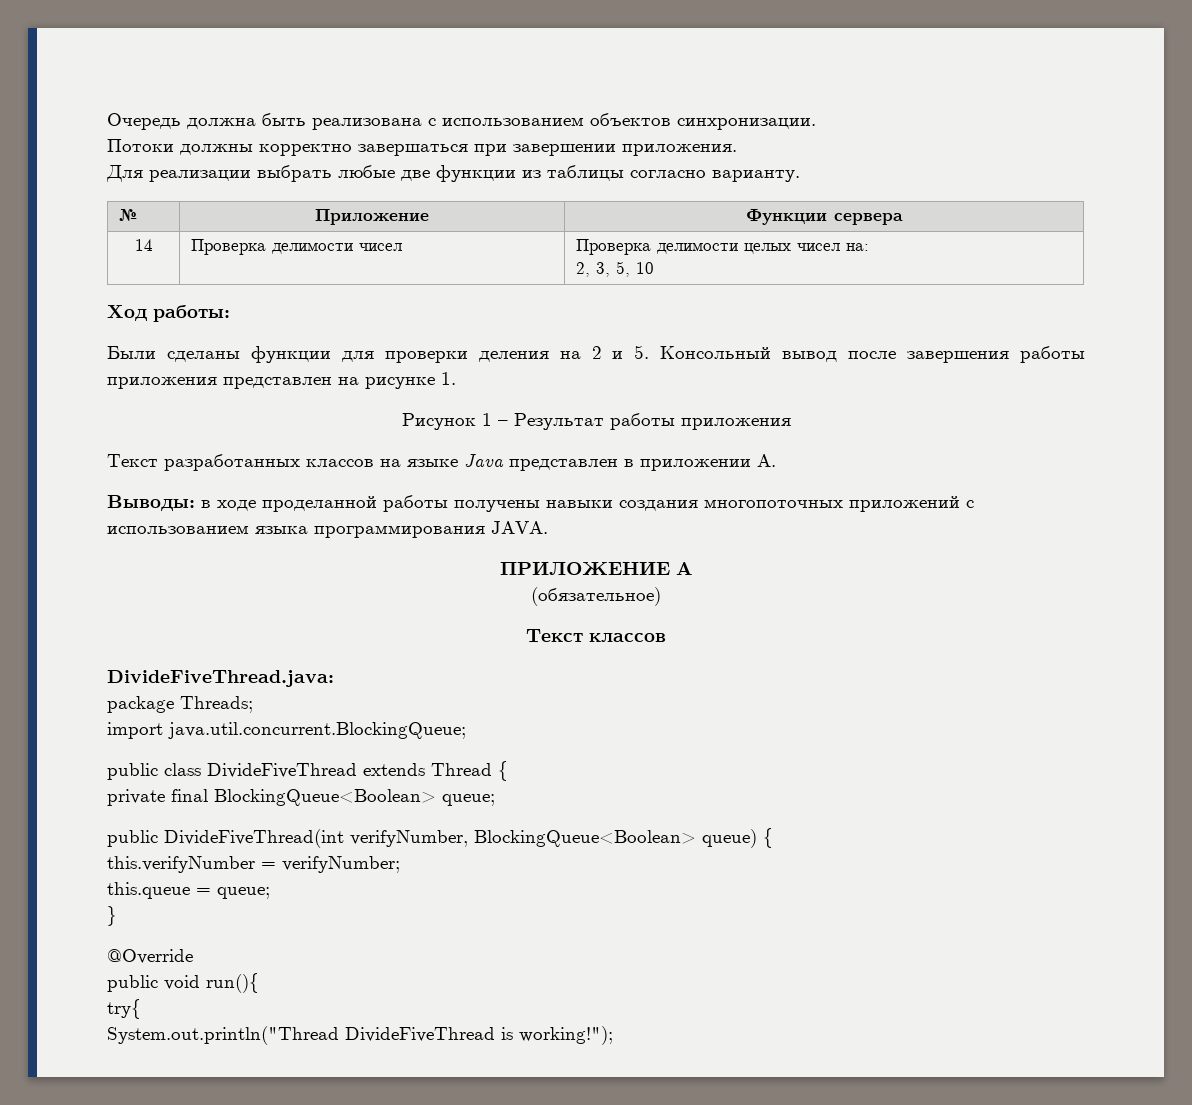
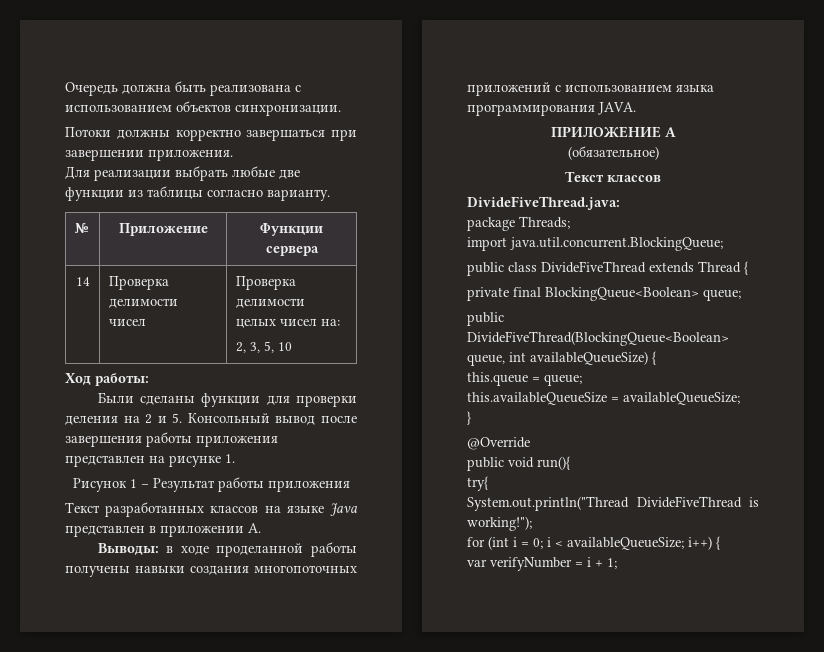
- public DivideFiveThread(int verifyNumber, BlockingQueue<Boolean> queue) {
- this.verifyNumber = verifyNumber;
+ public DivideFiveThread(BlockingQueue<Boolean> queue, int availableQueueSize) {
+ this.availableQueueSize = availableQueueSize;
+ for (int i = 0; i < availableQueueSize; i++) {
+ var verifyNumber = i + 1;

